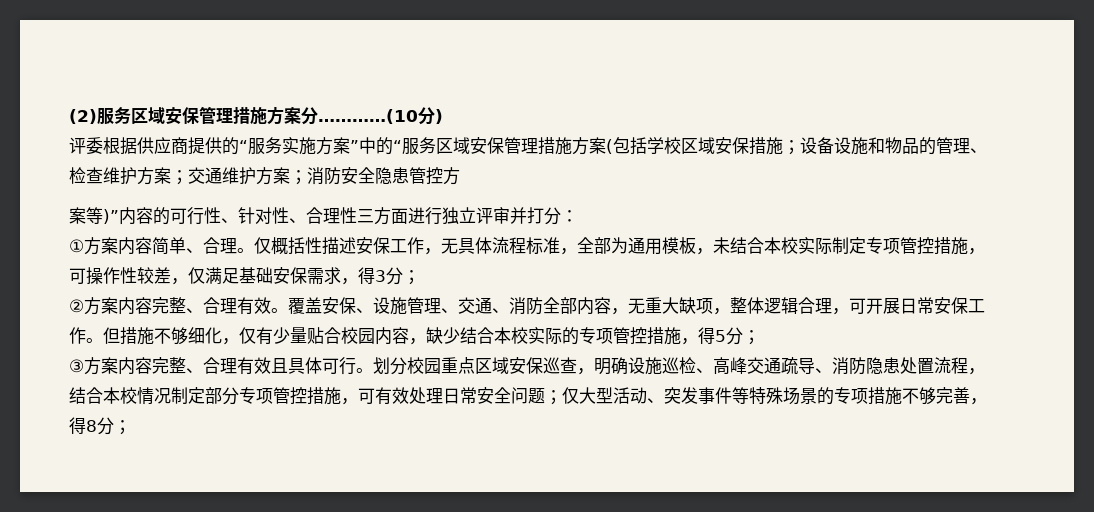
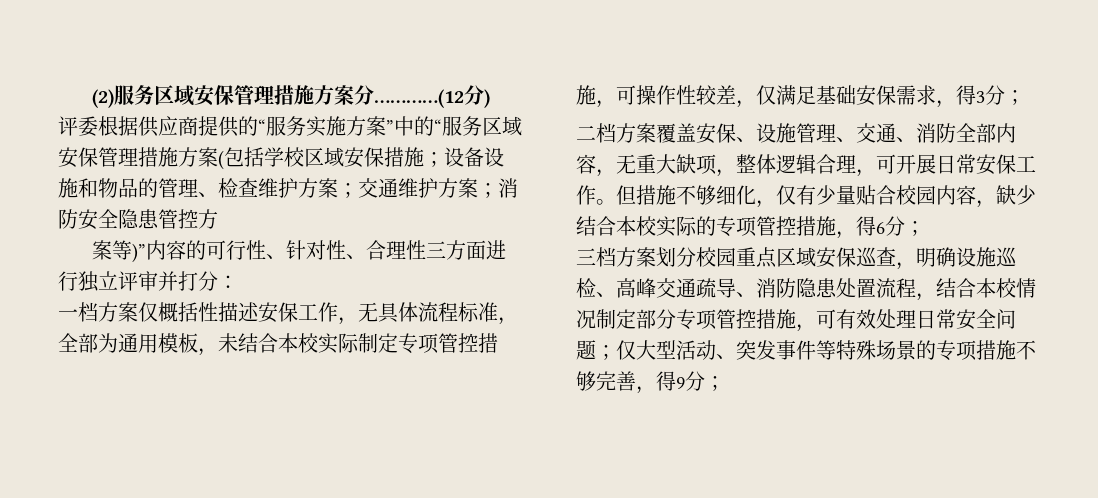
- (2)服务区域安保管理措施方案分…………(10分)
+ (2)服务区域安保管理措施方案分…………(12分)
- ①方案内容简单、合理。仅概括性描述安保工作，无具体流程标准，全部为通用模板，未结合本校实际制定专项管控措施，可操作性较差，仅满足基础安保需求，得3分；
+ 一档方案仅概括性描述安保工作，无具体流程标准，全部为通用模板，未结合本校实际制定专项管控措施，可操作性较差，仅满足基础安保需求，得3分；
- ②方案内容完整、合理有效。覆盖安保、设施管理、交通、消防全部内容，无重大缺项，整体逻辑合理，可开展日常安保工作。
+ 二档方案覆盖安保、设施管理、交通、消防全部内容，无重大缺项，整体逻辑合理，可开展日常安保工作。
- 但措施不够细化，仅有少量贴合校园内容，缺少结合本校实际的专项管控措施，得5分；
- ③方案内容完整、合理有效且具体可行。划分校园重点区域安保巡查，明确设施巡检、高峰交通疏导、消防隐患处置流程，结合本校情况制定部分专项管控措施，可有效处理日常安全问题；
+ 但措施不够细化，仅有少量贴合校园内容，缺少结合本校实际的专项管控措施，得6分；
+ 三档方案划分校园重点区域安保巡查，明确设施巡检、高峰交通疏导、消防隐患处置流程，结合本校情况制定部分专项管控措施，可有效处理日常安全问题；
- 仅大型活动、突发事件等特殊场景的专项措施不够完善，得8分；
+ 仅大型活动、突发事件等特殊场景的专项措施不够完善，得9分；

